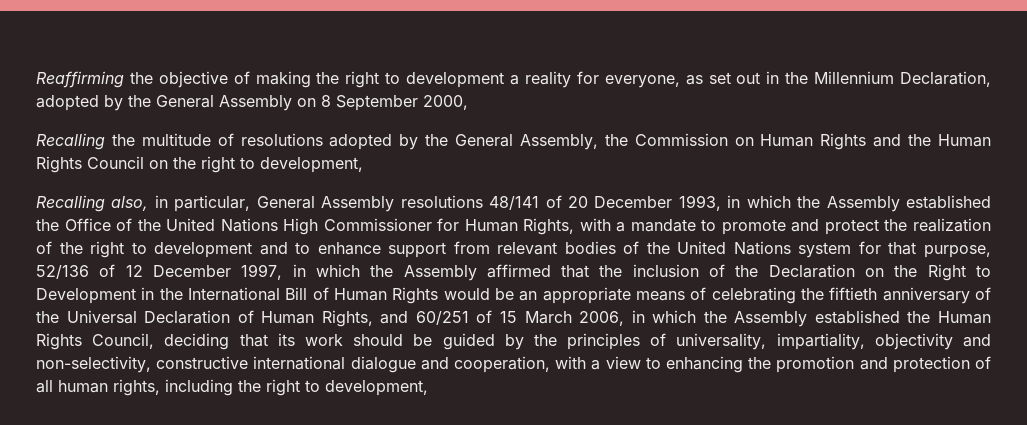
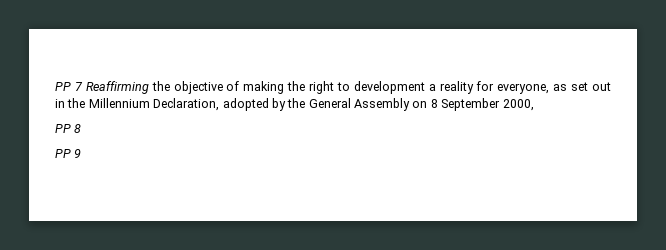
- Reaffirming the objective of making the right to development a reality for everyone, as set out in the Millennium Declaration, adopted by the General Assembly on 8 September 2000,
+ PP 7 Reaffirming the objective of making the right to development a reality for everyone, as set out in the Millennium Declaration, adopted by the General Assembly on 8 September 2000,
- Recalling the multitude of resolutions adopted by the General Assembly, the Commission on Human Rights and the Human Rights Council on the right to development,
- Recalling also, in particular, General Assembly resolutions 48/141 of 20 December 1993, in which the Assembly established the Office of the United Nations High Commissioner for Human Rights, with a mandate to promote and protect the realization of the right to development and to enhance support from relevant bodies of the United Nations system for that purpose, 52/136 of 12 December 1997, in which the Assembly affirmed that the inclusion of the Declaration on the Right to Development in the International Bill of Human Rights would be an appropriate means of celebrating the fiftieth anniversary of the Universal Declaration of Human Rights, and 60/251 of 15 March 2006, in which the Assembly established the Human Rights Council, deciding that its work should be guided by the principles of universality, impartiality, objectivity and non-selectivity, constructive international dialogue and cooperation, with a view to enhancing the promotion and protection of all human rights, including the right to development,
+ PP 8
+ PP 9

